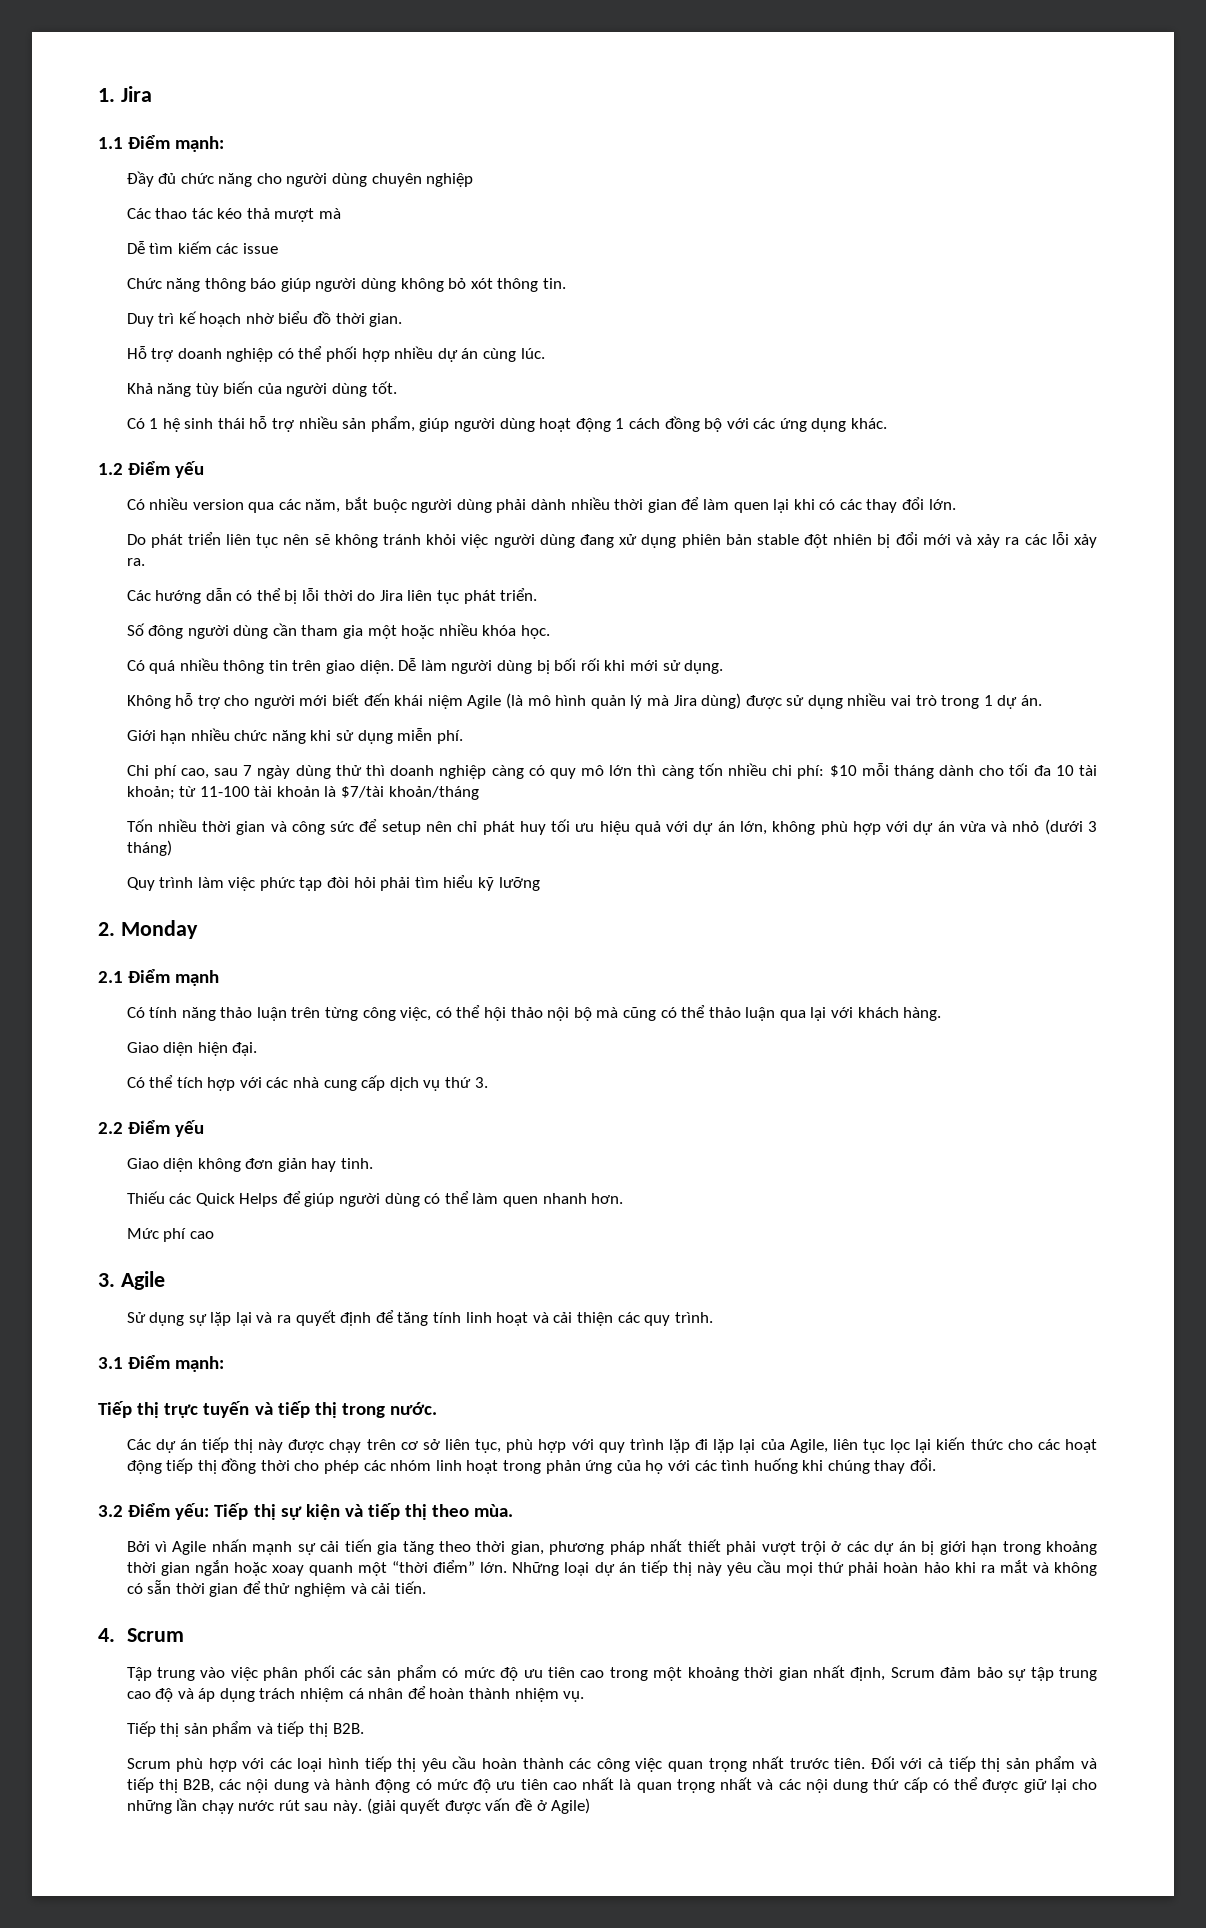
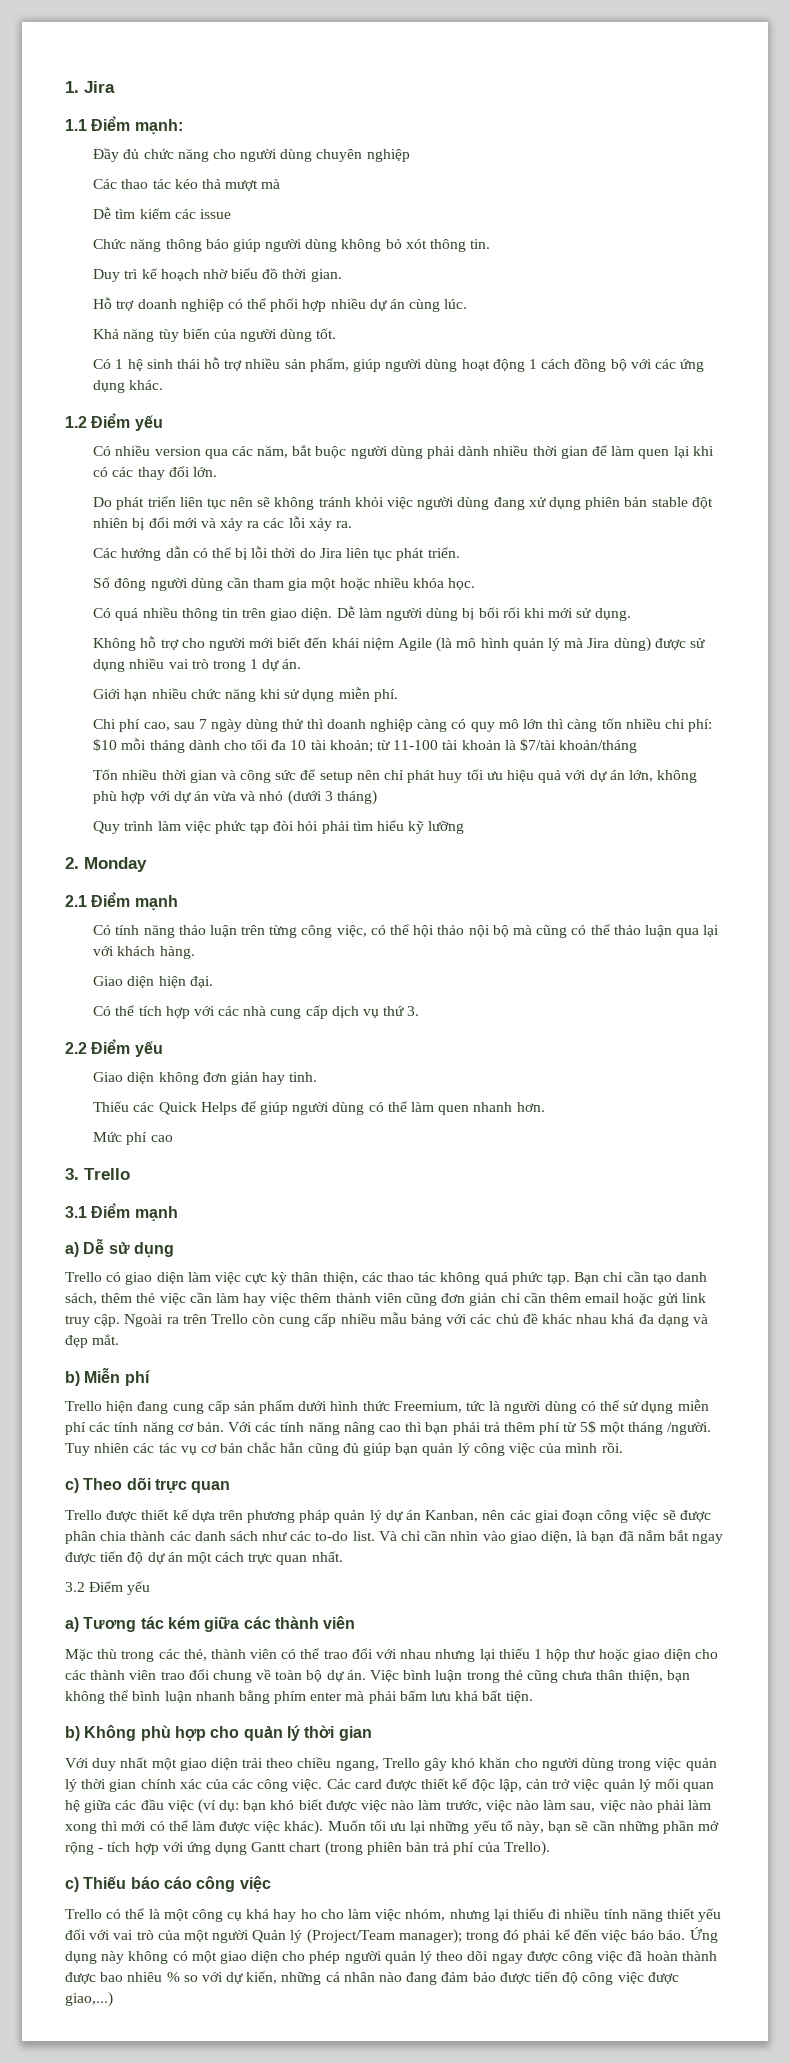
- 3. Agile
- Sử dụng sự lặp lại và ra quyết định để tăng tính linh hoạt và cải thiện các quy trình.
- 3.1 Điểm mạnh:
- Tiếp thị trực tuyến và tiếp thị trong nước.
- Các dự án tiếp thị này được chạy trên cơ sở liên tục, phù hợp với quy trình lặp đi lặp lại của Agile, liên tục lọc lại kiến thức cho các hoạt động tiếp thị đồng thời cho phép các nhóm linh hoạt trong phản ứng của họ với các tình huống khi chúng thay đổi.
- 3.2 Điểm yếu: Tiếp thị sự kiện và tiếp thị theo mùa.
- Bởi vì Agile nhấn mạnh sự cải tiến gia tăng theo thời gian, phương pháp nhất thiết phải vượt trội ở các dự án bị giới hạn trong khoảng thời gian ngắn hoặc xoay quanh một “thời điểm” lớn. Những loại dự án tiếp thị này yêu cầu mọi thứ phải hoàn hảo khi ra mắt và không có sẵn thời gian để thử nghiệm và cải tiến.
- 4. Scrum
- Tập trung vào việc phân phối các sản phẩm có mức độ ưu tiên cao trong một khoảng thời gian nhất định, Scrum đảm bảo sự tập trung cao độ và áp dụng trách nhiệm cá nhân để hoàn thành nhiệm vụ.
- Tiếp thị sản phẩm và tiếp thị B2B.
- Scrum phù hợp với các loại hình tiếp thị yêu cầu hoàn thành các công việc quan trọng nhất trước tiên. Đối với cả tiếp thị sản phẩm và tiếp thị B2B, các nội dung và hành động có mức độ ưu tiên cao nhất là quan trọng nhất và các nội dung thứ cấp có thể được giữ lại cho những lần chạy nước rút sau này. (giải quyết được vấn đề ở Agile)
+ 3. Trello
+ 3.1 Điểm mạnh
+ a) Dễ sử dụng
+ Trello có giao diện làm việc cực kỳ thân thiện, các thao tác không quá phức tạp. Bạn chỉ cần tạo danh sách, thêm thẻ việc cần làm hay việc thêm thành viên cũng đơn giản chỉ cần thêm email hoặc gửi link truy cập. Ngoài ra trên Trello còn cung cấp nhiều mẫu bảng với các chủ đề khác nhau khá đa dạng và đẹp mắt.
+ b) Miễn phí
+ Trello hiện đang cung cấp sản phẩm dưới hình thức Freemium, tức là người dùng có thể sử dụng miễn phí các tính năng cơ bản. Với các tính năng nâng cao thì bạn phải trả thêm phí từ 5$ một tháng /người. Tuy nhiên các tác vụ cơ bản chắc hẳn cũng đủ giúp bạn quản lý công việc của mình rồi.
+ c) Theo dõi trực quan
+ Trello được thiết kế dựa trên phương pháp quản lý dự án Kanban, nên các giai đoạn công việc sẽ được phân chia thành các danh sách như các to-do list. Và chỉ cần nhìn vào giao diện, là bạn đã nắm bắt ngay được tiến độ dự án một cách trực quan nhất.
+ 3.2 Điểm yếu
+ a) Tương tác kém giữa các thành viên
+ Mặc thù trong các thẻ, thành viên có thể trao đổi với nhau nhưng lại thiếu 1 hộp thư hoặc giao diện cho các thành viên trao đổi chung về toàn bộ dự án. Việc bình luận trong thẻ cũng chưa thân thiện, bạn không thể bình luận nhanh bằng phím enter mà phải bấm lưu khá bất tiện.
+ b) Không phù hợp cho quản lý thời gian
+ Với duy nhất một giao diện trải theo chiều ngang, Trello gây khó khăn cho người dùng trong việc quản lý thời gian chính xác của các công việc. Các card được thiết kế độc lập, cản trở việc quản lý mối quan hệ giữa các đầu việc (ví dụ: bạn khó biết được việc nào làm trước, việc nào làm sau, việc nào phải làm xong thì mới có thể làm được việc khác). Muốn tối ưu lại những yếu tố này, bạn sẽ cần những phần mở rộng - tích hợp với ứng dụng Gantt chart (trong phiên bản trả phí của Trello).
+ c) Thiếu báo cáo công việc
+ Trello có thể là một công cụ khá hay ho cho làm việc nhóm, nhưng lại thiếu đi nhiều tính năng thiết yếu đối với vai trò của một người Quản lý (Project/Team manager); trong đó phải kể đến việc báo báo. Ứng dụng này không có một giao diện cho phép người quản lý theo dõi ngay được công việc đã hoàn thành được bao nhiêu % so với dự kiến, những cá nhân nào đang đảm bảo được tiến độ công việc được giao,...)

